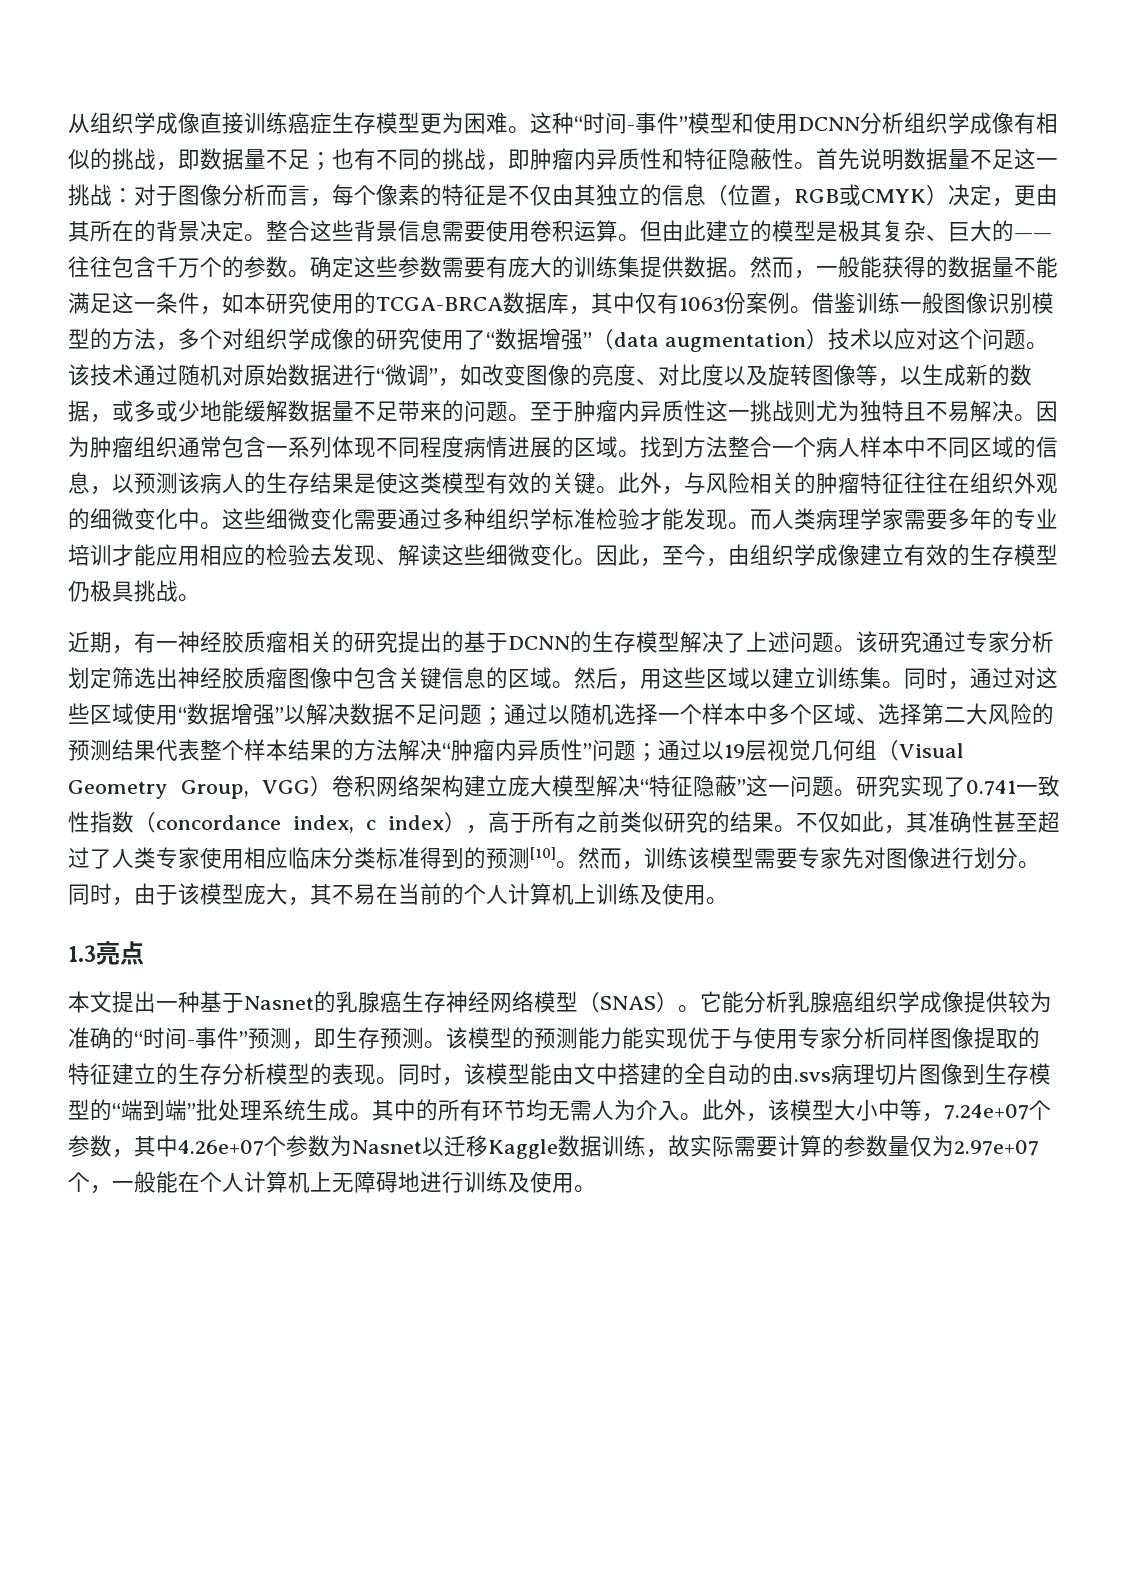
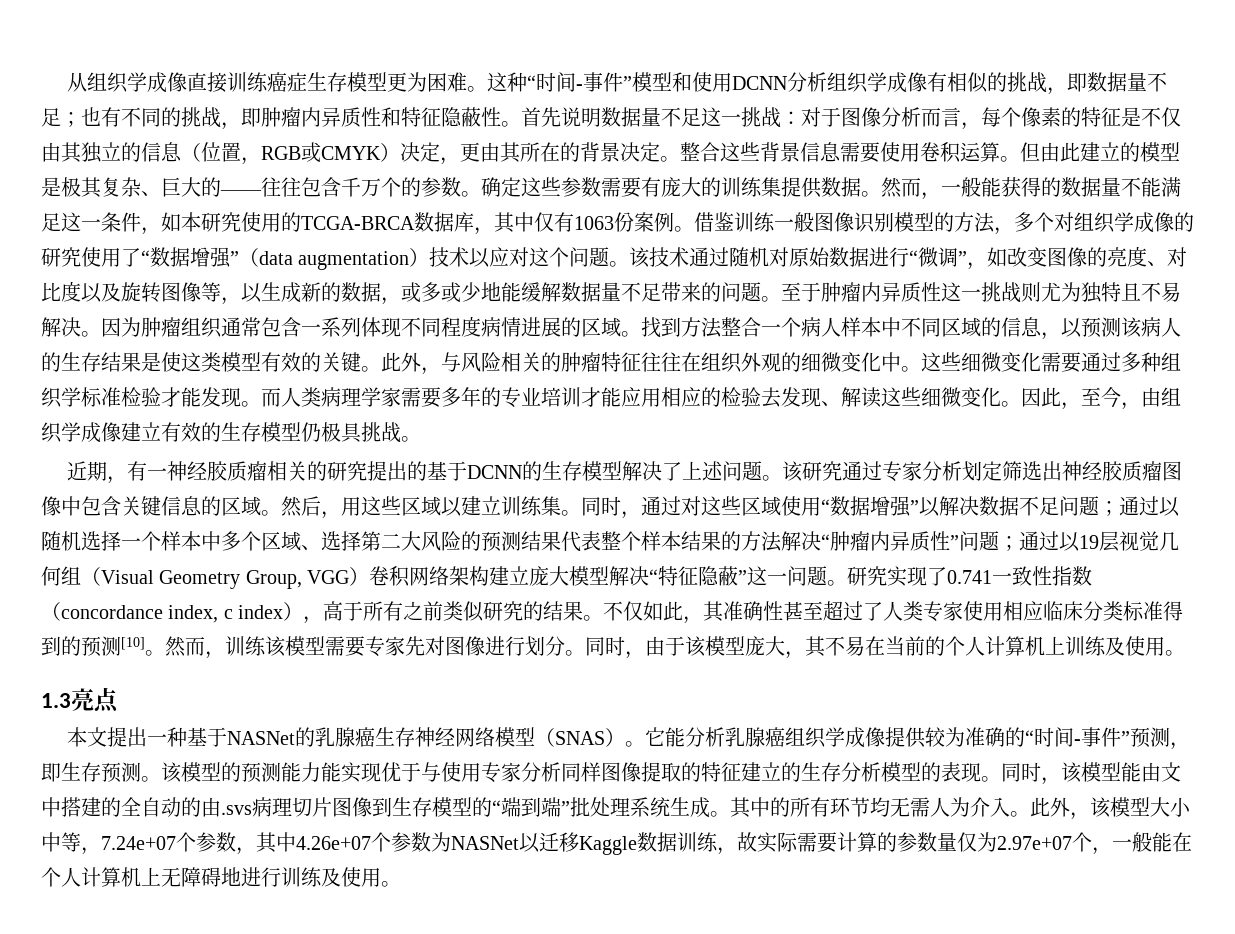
- 本文提出一种基于Nasnet的乳腺癌生存神经网络模型（SNAS）。
+ 本文提出一种基于NASNet的乳腺癌生存神经网络模型（SNAS）。
- 此外，该模型大小中等，7.24e+07个参数，其中4.26e+07个参数为Nasnet以迁移Kaggle数据训练，故实际需要计算的参数量仅为2.97e+07个，一般能在个人计算机上无障碍地进行训练及使用。
+ 此外，该模型大小中等，7.24e+07个参数，其中4.26e+07个参数为NASNet以迁移Kaggle数据训练，故实际需要计算的参数量仅为2.97e+07个，一般能在个人计算机上无障碍地进行训练及使用。

